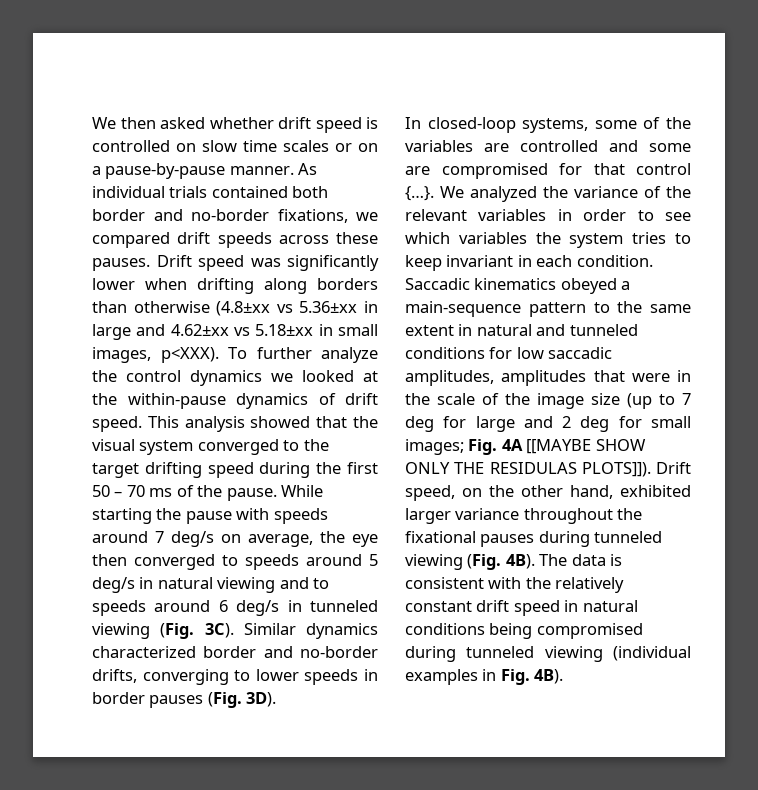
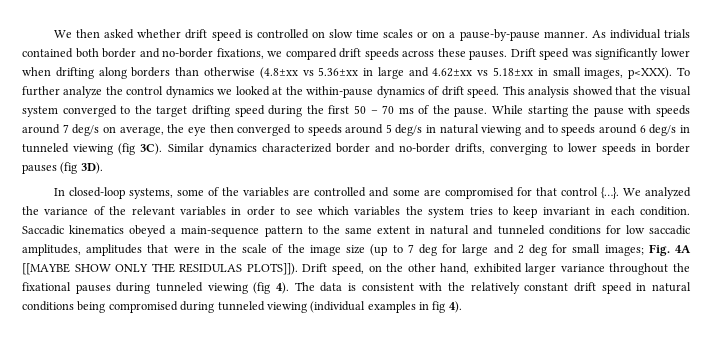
- While starting the pause with speeds around 7 deg/s on average, the eye then converged to speeds around 5 deg/s in natural viewing and to speeds around 6 deg/s in tunneled viewing (Fig. 3C).
+ While starting the pause with speeds around 7 deg/s on average, the eye then converged to speeds around 5 deg/s in natural viewing and to speeds around 6 deg/s in tunneled viewing (fig 3C).
- Similar dynamics characterized border and no-border drifts, converging to lower speeds in border pauses (Fig. 3D).
+ Similar dynamics characterized border and no-border drifts, converging to lower speeds in border pauses (fig 3D).
- Drift speed, on the other hand, exhibited larger variance throughout the fixational pauses during tunneled viewing (Fig. 4B).
+ Drift speed, on the other hand, exhibited larger variance throughout the fixational pauses during tunneled viewing (fig 4).
- The data is consistent with the relatively constant drift speed in natural conditions being compromised during tunneled viewing (individual examples in Fig. 4B).
+ The data is consistent with the relatively constant drift speed in natural conditions being compromised during tunneled viewing (individual examples in fig 4).

